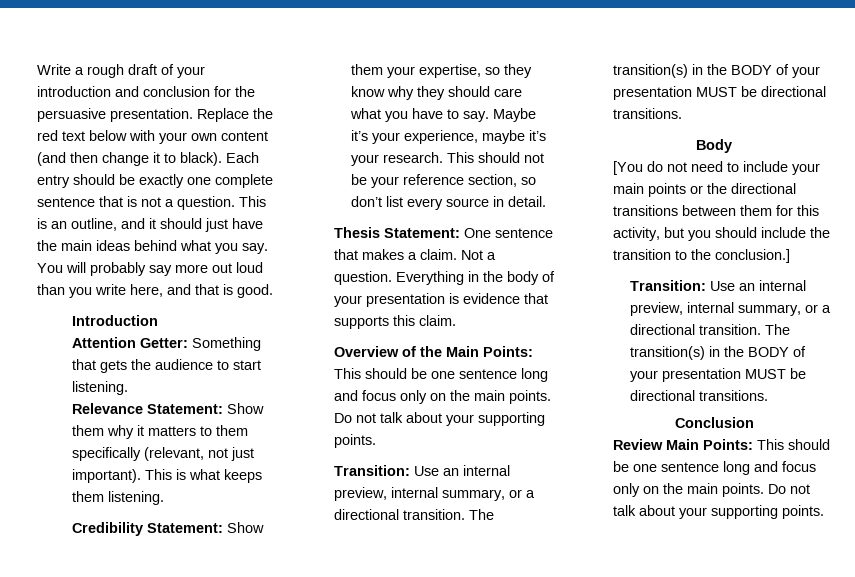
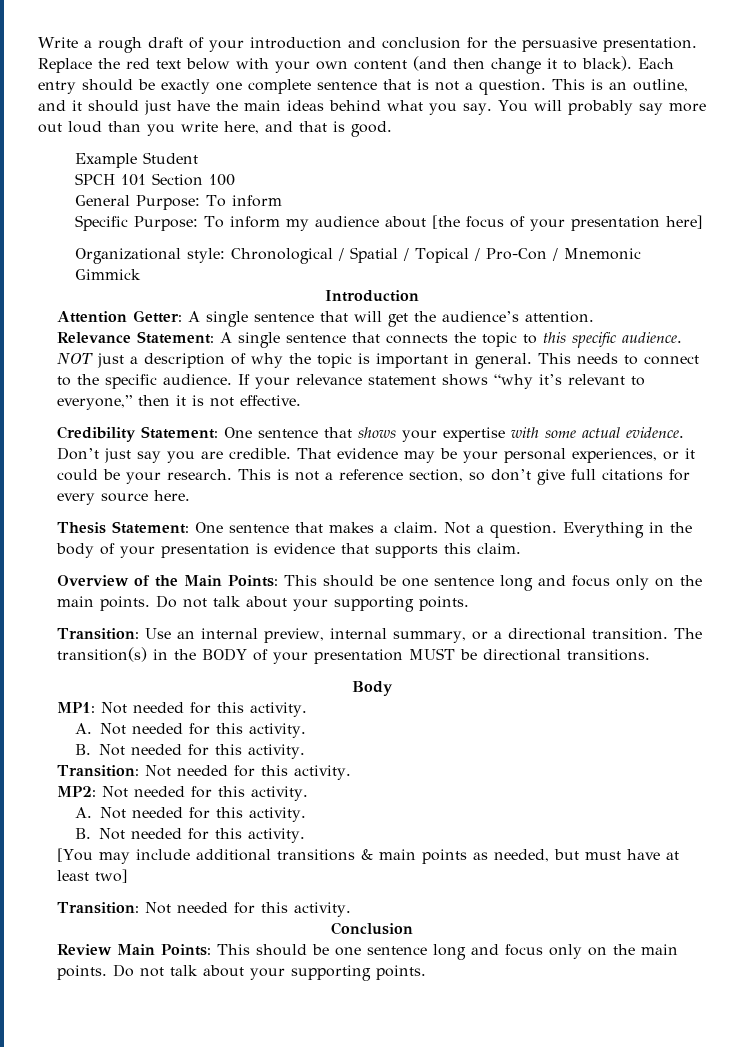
+ Example Student
+ SPCH 101 Section 100
+ General Purpose: To inform
+ Specific Purpose: To inform my audience about [the focus of your presentation here]
+ Organizational style: Chronological / Spatial / Topical / Pro-Con / Mnemonic Gimmick
  Introduction
- Attention Getter: Something that gets the audience to start listening.
- Relevance Statement: Show them why it matters to them specifically (relevant, not just important). This is what keeps them listening.
- Credibility Statement: Show them your expertise, so they know why they should care what you have to say. Maybe it’s your experience, maybe it’s your research. This should not be your reference section, so don’t list every source in detail.
+ Attention Getter: A single sentence that will get the audience’s attention.
+ Relevance Statement: A single sentence that connects the topic to this specific audience. NOT just a description of why the topic is important in general. This needs to connect to the specific audience. If your relevance statement shows “why it’s relevant to everyone,” then it is not effective.
+ Credibility Statement: One sentence that shows your expertise with some actual evidence. Don’t just say you are credible. That evidence may be your personal experiences, or it could be your research. This is not a reference section, so don’t give full citations for every source here.
- [You do not need to include your main points or the directional transitions between them for this activity, but you should include the transition to the conclusion.]
- Transition: Use an internal preview, internal summary, or a directional transition. The transition(s) in the BODY of your presentation MUST be directional transitions.
+ MP1: Not needed for this activity.
+ A. Not needed for this activity.
+ B. Not needed for this activity.
+ Transition: Not needed for this activity.
+ MP2: Not needed for this activity.
+ A. Not needed for this activity.
+ B. Not needed for this activity.
+ [You may include additional transitions & main points as needed, but must have at least two]
+ Transition: Not needed for this activity.

